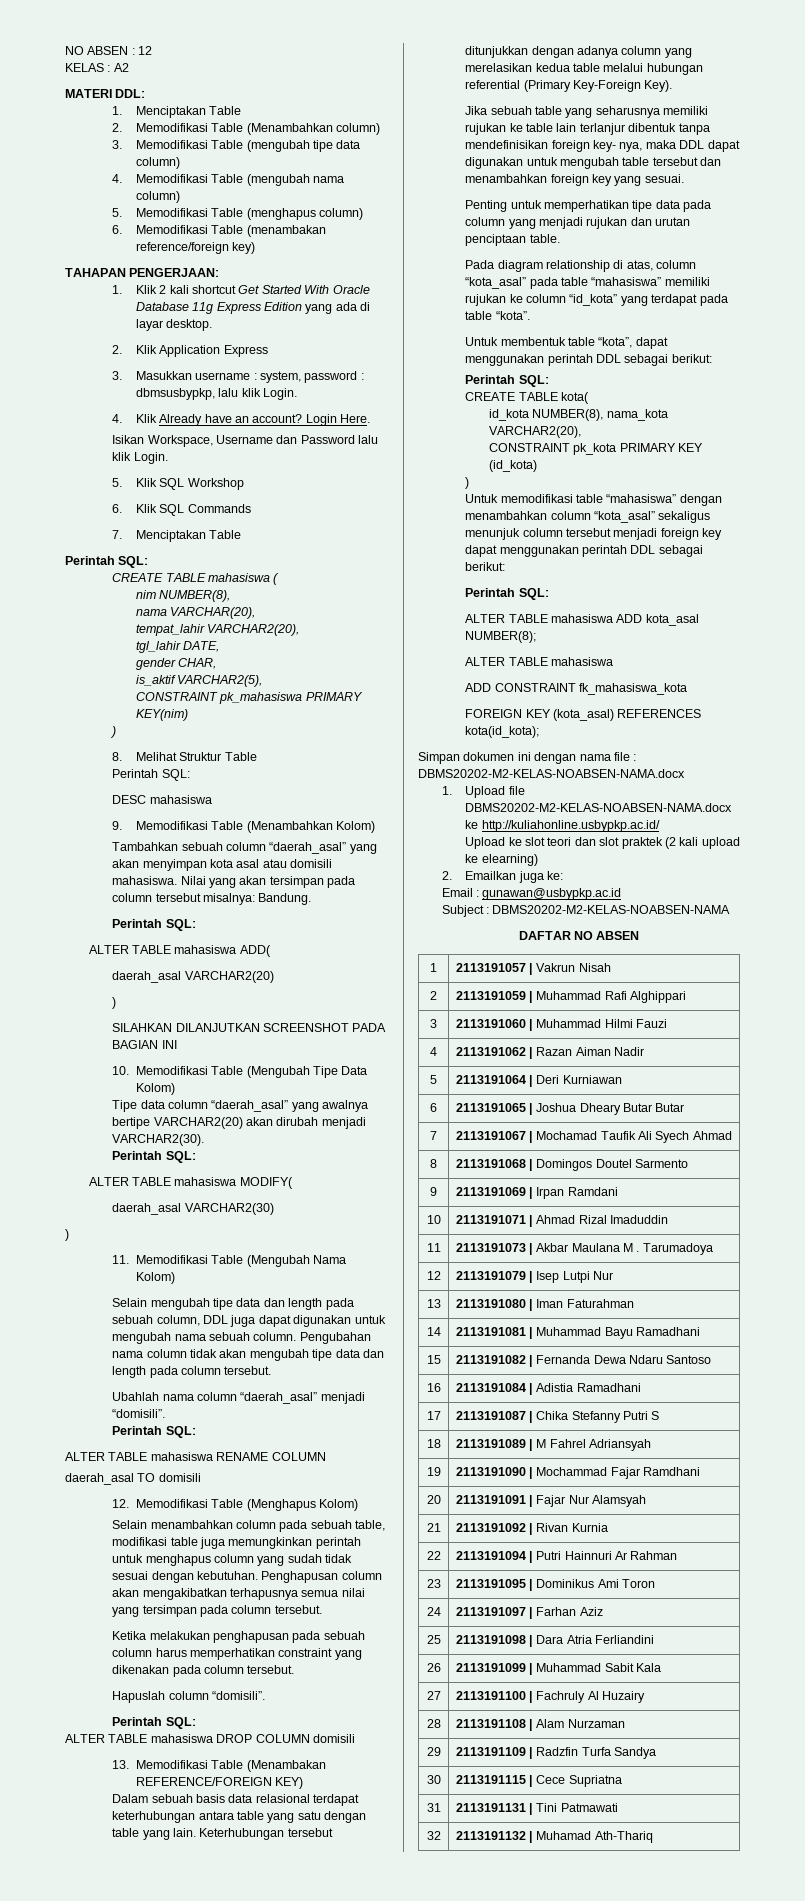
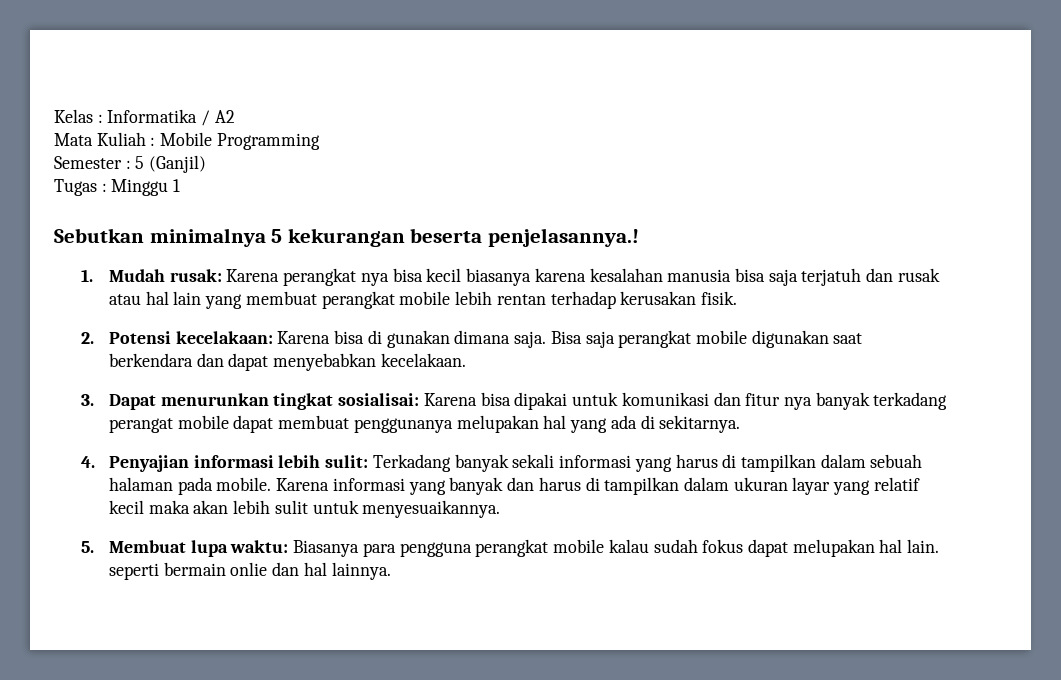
- NO ABSEN : 12
- KELAS : A2
- MATERI DDL:
- 1. Menciptakan Table
- 2. Memodifikasi Table (Menambahkan column)
- 3. Memodifikasi Table (mengubah tipe data column)
- 4. Memodifikasi Table (mengubah nama column)
- 5. Memodifikasi Table (menghapus column)
- 6. Memodifikasi Table (menambakan reference/foreign key)
- TAHAPAN PENGERJAAN:
- 1. Klik 2 kali shortcut Get Started With Oracle Database 11g Express Edition yang ada di layar desktop.
- 2. Klik Application Express
- 3. Masukkan username : system, password : dbmsusbypkp, lalu klik Login.
- 4. Klik Already have an account? Login Here.
- Isikan Workspace, Username dan Password lalu klik Login.
- 5. Klik SQL Workshop
- 6. Klik SQL Commands
- 7. Menciptakan Table
- Perintah SQL:
- CREATE TABLE mahasiswa (
- nim NUMBER(8),
- nama VARCHAR(20),
- tempat_lahir VARCHAR2(20),
- tgl_lahir DATE,
- gender CHAR,
- is_aktif VARCHAR2(5),
- CONSTRAINT pk_mahasiswa PRIMARY KEY(nim)
- )
- 8. Melihat Struktur Table
- Perintah SQL:
- DESC mahasiswa
- 9. Memodifikasi Table (Menambahkan Kolom)
- Tambahkan sebuah column “daerah_asal” yang akan menyimpan kota asal atau domisili mahasiswa. Nilai yang akan tersimpan pada column tersebut misalnya: Bandung.
- Perintah SQL:
- ALTER TABLE mahasiswa ADD(
- daerah_asal VARCHAR2(20)
- )
- SILAHKAN DILANJUTKAN SCREENSHOT PADA BAGIAN INI
- 10. Memodifikasi Table (Mengubah Tipe Data Kolom)
- Tipe data column “daerah_asal” yang awalnya bertipe VARCHAR2(20) akan dirubah menjadi VARCHAR2(30).
- Perintah SQL:
- ALTER TABLE mahasiswa MODIFY(
- daerah_asal VARCHAR2(30)
- )
- 11. Memodifikasi Table (Mengubah Nama Kolom)
- Selain mengubah tipe data dan length pada sebuah column, DDL juga dapat digunakan untuk mengubah nama sebuah column. Pengubahan nama column tidak akan mengubah tipe data dan length pada column tersebut.
- Ubahlah nama column “daerah_asal” menjadi “domisili”.
- Perintah SQL:
- ALTER TABLE mahasiswa RENAME COLUMN
- daerah_asal TO domisili
- 12. Memodifikasi Table (Menghapus Kolom)
- Selain menambahkan column pada sebuah table, modifikasi table juga memungkinkan perintah untuk menghapus column yang sudah tidak sesuai dengan kebutuhan. Penghapusan column akan mengakibatkan terhapusnya semua nilai yang tersimpan pada column tersebut.
- Ketika melakukan penghapusan pada sebuah column harus memperhatikan constraint yang dikenakan pada column tersebut.
- Hapuslah column “domisili”.
- Perintah SQL:
- ALTER TABLE mahasiswa DROP COLUMN domisili
- 13. Memodifikasi Table (Menambakan REFERENCE/FOREIGN KEY)
- Dalam sebuah basis data relasional terdapat keterhubungan antara table yang satu dengan table yang lain. Keterhubungan tersebut ditunjukkan dengan adanya column yang merelasikan kedua table melalui hubungan referential (Primary Key-Foreign Key).
- Jika sebuah table yang seharusnya memiliki rujukan ke table lain terlanjur dibentuk tanpa mendefinisikan foreign key- nya, maka DDL dapat digunakan untuk mengubah table tersebut dan menambahkan foreign key yang sesuai.
- Penting untuk memperhatikan tipe data pada column yang menjadi rujukan dan urutan penciptaan table.
- Pada diagram relationship di atas, column “kota_asal” pada table “mahasiswa” memiliki rujukan ke column “id_kota” yang terdapat pada table “kota”.
- Untuk membentuk table “kota”, dapat menggunakan perintah DDL sebagai berikut:
- Perintah SQL:
- CREATE TABLE kota(
- id_kota NUMBER(8), nama_kota VARCHAR2(20),
- CONSTRAINT pk_kota PRIMARY KEY (id_kota)
- )
- Untuk memodifikasi table “mahasiswa” dengan menambahkan column “kota_asal” sekaligus menunjuk column tersebut menjadi foreign key dapat menggunakan perintah DDL sebagai berikut:
- Perintah SQL:
- ALTER TABLE mahasiswa ADD kota_asal NUMBER(8);
- ALTER TABLE mahasiswa
- ADD CONSTRAINT fk_mahasiswa_kota
- FOREIGN KEY (kota_asal) REFERENCES kota(id_kota);
- Simpan dokumen ini dengan nama file : DBMS20202-M2-KELAS-NOABSEN-NAMA.docx
- 1. Upload file DBMS20202-M2-KELAS-NOABSEN-NAMA.docx ke http://kuliahonline.usbypkp.ac.id/
- Upload ke slot teori dan slot praktek (2 kali upload ke elearning)
- 2. Emailkan juga ke:
- Email : gunawan@usbypkp.ac.id
- Subject : DBMS20202-M2-KELAS-NOABSEN-NAMA
- DAFTAR NO ABSEN
- 1 | 2113191057 | Vakrun Nisah
- 2 | 2113191059 | Muhammad Rafi Alghippari
- 3 | 2113191060 | Muhammad Hilmi Fauzi
- 4 | 2113191062 | Razan Aiman Nadir
- 5 | 2113191064 | Deri Kurniawan
- 6 | 2113191065 | Joshua Dheary Butar Butar
- 7 | 2113191067 | Mochamad Taufik Ali Syech Ahmad
- 8 | 2113191068 | Domingos Doutel Sarmento
- 9 | 2113191069 | Irpan Ramdani
- 10 | 2113191071 | Ahmad Rizal Imaduddin
- 11 | 2113191073 | Akbar Maulana M . Tarumadoya
- 12 | 2113191079 | Isep Lutpi Nur
- 13 | 2113191080 | Iman Faturahman
- 14 | 2113191081 | Muhammad Bayu Ramadhani
- 15 | 2113191082 | Fernanda Dewa Ndaru Santoso
- 16 | 2113191084 | Adistia Ramadhani
- 17 | 2113191087 | Chika Stefanny Putri S
- 18 | 2113191089 | M Fahrel Adriansyah
- 19 | 2113191090 | Mochammad Fajar Ramdhani
- 20 | 2113191091 | Fajar Nur Alamsyah
- 21 | 2113191092 | Rivan Kurnia
- 22 | 2113191094 | Putri Hainnuri Ar Rahman
- 23 | 2113191095 | Dominikus Ami Toron
- 24 | 2113191097 | Farhan Aziz
- 25 | 2113191098 | Dara Atria Ferliandini
- 26 | 2113191099 | Muhammad Sabit Kala
- 27 | 2113191100 | Fachruly Al Huzairy
- 28 | 2113191108 | Alam Nurzaman
- 29 | 2113191109 | Radzfin Turfa Sandya
- 30 | 2113191115 | Cece Supriatna
- 31 | 2113191131 | Tini Patmawati
- 32 | 2113191132 | Muhamad Ath-Thariq
+ Kelas : Informatika / A2
+ Mata Kuliah : Mobile Programming
+ Semester : 5 (Ganjil)
+ Tugas : Minggu 1
+ Sebutkan minimalnya 5 kekurangan beserta penjelasannya.!
+ 1. Mudah rusak: Karena perangkat nya bisa kecil biasanya karena kesalahan manusia bisa saja terjatuh dan rusak atau hal lain yang membuat perangkat mobile lebih rentan terhadap kerusakan fisik.
+ 2. Potensi kecelakaan: Karena bisa di gunakan dimana saja. Bisa saja perangkat mobile digunakan saat berkendara dan dapat menyebabkan kecelakaan.
+ 3. Dapat menurunkan tingkat sosialisai: Karena bisa dipakai untuk komunikasi dan fitur nya banyak terkadang perangat mobile dapat membuat penggunanya melupakan hal yang ada di sekitarnya.
+ 4. Penyajian informasi lebih sulit: Terkadang banyak sekali informasi yang harus di tampilkan dalam sebuah halaman pada mobile. Karena informasi yang banyak dan harus di tampilkan dalam ukuran layar yang relatif kecil maka akan lebih sulit untuk menyesuaikannya.
+ 5. Membuat lupa waktu: Biasanya para pengguna perangkat mobile kalau sudah fokus dapat melupakan hal lain. seperti bermain onlie dan hal lainnya.

